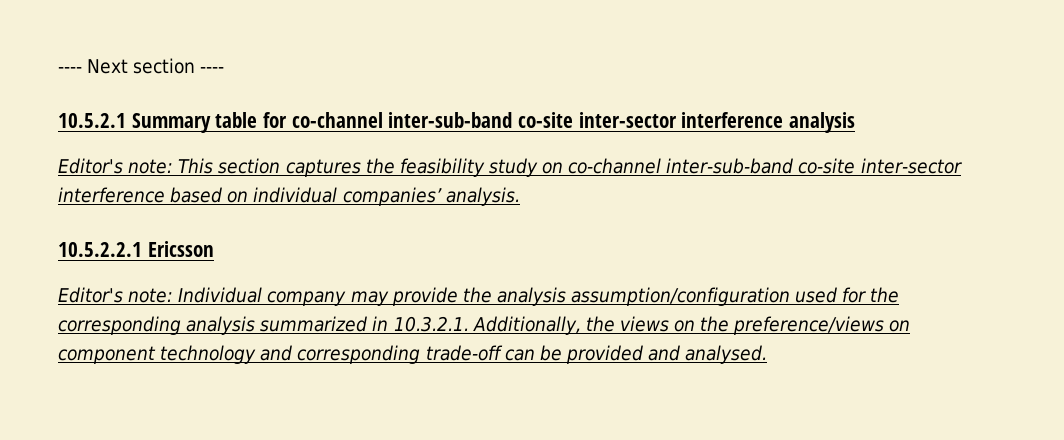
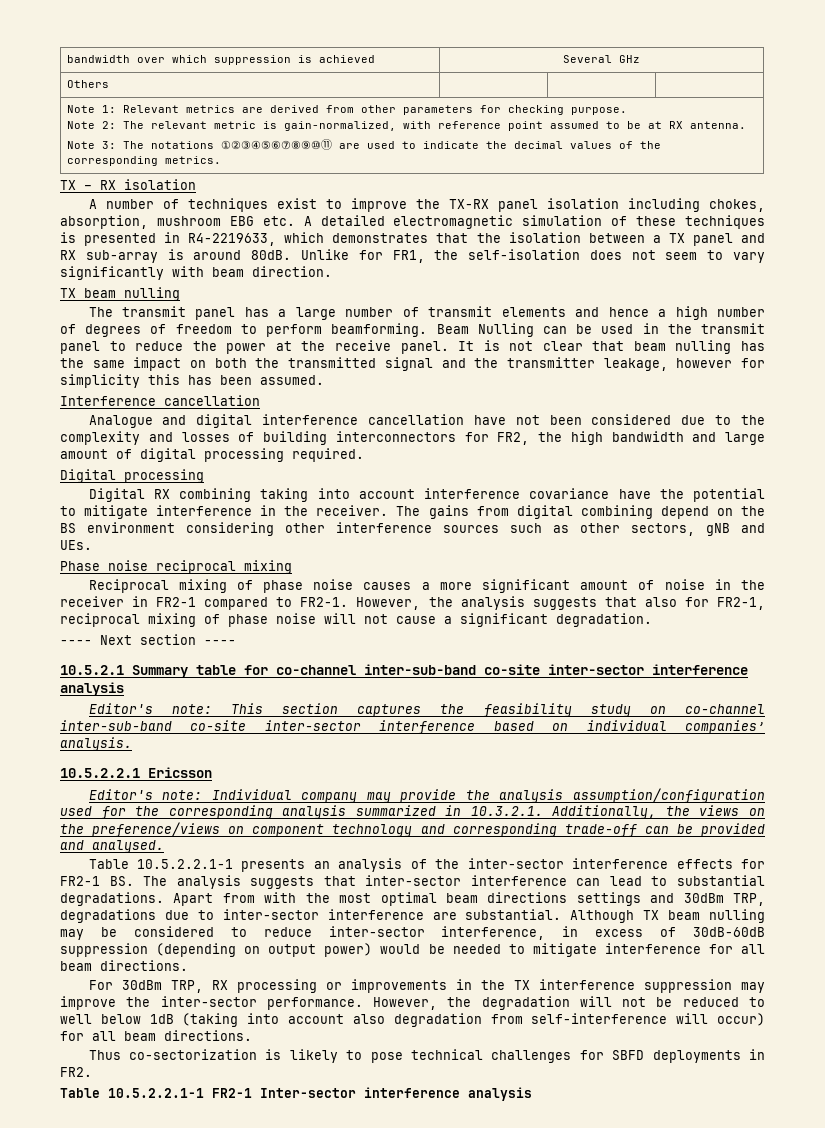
+ bandwidth over which suppression is achieved | Several GHz
+ Others | | |
+ Note 1: Relevant metrics are derived from other parameters for checking purpose.
+ Note 2: The relevant metric is gain-normalized, with reference point assumed to be at RX antenna.
+ Note 3: The notations ①②③④⑤⑥⑦⑧⑨⑩⑪ are used to indicate the decimal values of the corresponding metrics.
+ TX – RX isolation
+ A number of techniques exist to improve the TX-RX panel isolation including chokes, absorption, mushroom EBG etc. A detailed electromagnetic simulation of these techniques is presented in R4-2219633, which demonstrates that the isolation between a TX panel and RX sub-array is around 80dB. Unlike for FR1, the self-isolation does not seem to vary significantly with beam direction.
+ TX beam nulling
+ The transmit panel has a large number of transmit elements and hence a high number of degrees of freedom to perform beamforming. Beam Nulling can be used in the transmit panel to reduce the power at the receive panel. It is not clear that beam nulling has the same impact on both the transmitted signal and the transmitter leakage, however for simplicity this has been assumed.
+ Interference cancellation
+ Analogue and digital interference cancellation have not been considered due to the complexity and losses of building interconnectors for FR2, the high bandwidth and large amount of digital processing required.
+ Digital processing
+ Digital RX combining taking into account interference covariance have the potential to mitigate interference in the receiver. The gains from digital combining depend on the BS environment considering other interference sources such as other sectors, gNB and UEs.
+ Phase noise reciprocal mixing
+ Reciprocal mixing of phase noise causes a more significant amount of noise in the receiver in FR2-1 compared to FR2-1. However, the analysis suggests that also for FR2-1, reciprocal mixing of phase noise will not cause a significant degradation.
+ Table 10.5.2.2.1-1 presents an analysis of the inter-sector interference effects for FR2-1 BS. The analysis suggests that inter-sector interference can lead to substantial degradations. Apart from with the most optimal beam directions settings and 30dBm TRP, degradations due to inter-sector interference are substantial. Although TX beam nulling may be considered to reduce inter-sector interference, in excess of 30dB-60dB suppression (depending on output power) would be needed to mitigate interference for all beam directions.
+ For 30dBm TRP, RX processing or improvements in the TX interference suppression may improve the inter-sector performance. However, the degradation will not be reduced to well below 1dB (taking into account also degradation from self-interference will occur) for all beam directions.
+ Thus co-sectorization is likely to pose technical challenges for SBFD deployments in FR2.
+ Table 10.5.2.2.1-1 FR2-1 Inter-sector interference analysis

